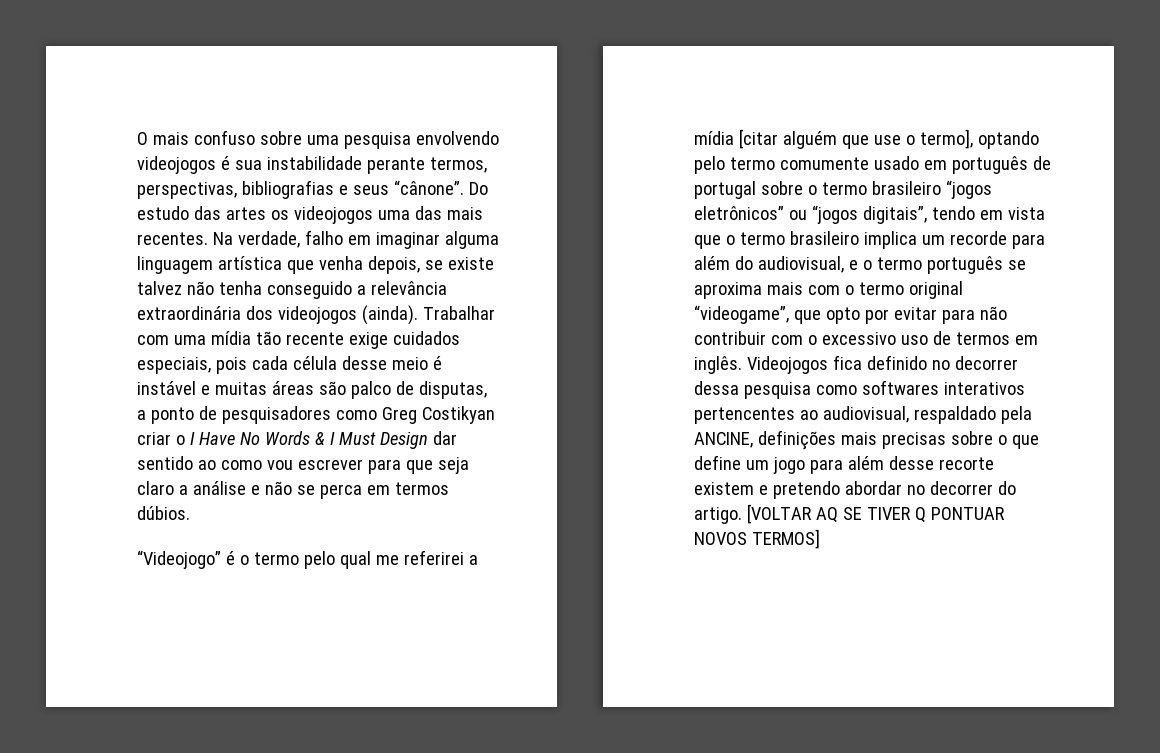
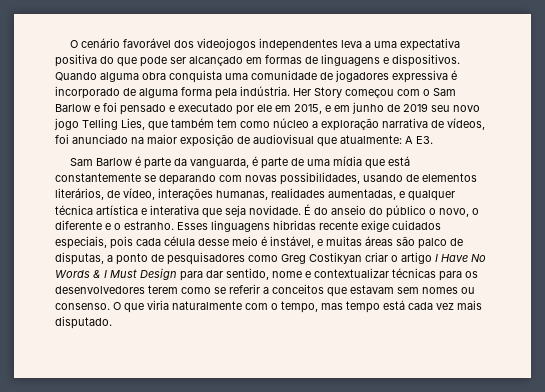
- O mais confuso sobre uma pesquisa envolvendo videojogos é sua instabilidade perante termos, perspectivas, bibliografias e seus “cânone”. Do estudo das artes os videojogos uma das mais recentes. Na verdade, falho em imaginar alguma linguagem artística que venha depois, se existe talvez não tenha conseguido a relevância extraordinária dos videojogos (ainda). Trabalhar com uma mídia tão recente exige cuidados especiais, pois cada célula desse meio é instável e muitas áreas são palco de disputas, a ponto de pesquisadores como Greg Costikyan criar o I Have No Words & I Must Design dar sentido ao como vou escrever para que seja claro a análise e não se perca em termos dúbios.
- “Videojogo” é o termo pelo qual me referirei a mídia [citar alguém que use o termo], optando pelo termo comumente usado em português de portugal sobre o termo brasileiro “jogos eletrônicos” ou “jogos digitais”, tendo em vista que o termo brasileiro implica um recorde para além do audiovisual, e o termo português se aproxima mais com o termo original “videogame”, que opto por evitar para não contribuir com o excessivo uso de termos em inglês. Videojogos fica definido no decorrer dessa pesquisa como softwares interativos pertencentes ao audiovisual, respaldado pela ANCINE, definições mais precisas sobre o que define um jogo para além desse recorte existem e pretendo abordar no decorrer do artigo. [VOLTAR AQ SE TIVER Q PONTUAR NOVOS TERMOS]
+ O cenário favorável dos videojogos independentes leva a uma expectativa positiva do que pode ser alcançado em formas de linguagens e dispositivos. Quando alguma obra conquista uma comunidade de jogadores expressiva é incorporado de alguma forma pela indústria. Her Story começou com o Sam Barlow e foi pensado e executado por ele em 2015, e em junho de 2019 seu novo jogo Telling Lies, que também tem como núcleo a exploração narrativa de vídeos, foi anunciado na maior exposição de audiovisual que atualmente: A E3.
+ Sam Barlow é parte da vanguarda, é parte de uma mídia que está constantemente se deparando com novas possibilidades, usando de elementos literários, de vídeo, interações humanas, realidades aumentadas, e qualquer técnica artística e interativa que seja novidade. É do anseio do público o novo, o diferente e o estranho. Esses linguagens hibridas recente exige cuidados especiais, pois cada célula desse meio é instável, e muitas áreas são palco de disputas, a ponto de pesquisadores como Greg Costikyan criar o artigo I Have No Words & I Must Design para dar sentido, nome e contextualizar técnicas para os desenvolvedores terem como se referir a conceitos que estavam sem nomes ou consenso. O que viria naturalmente com o tempo, mas tempo está cada vez mais disputado.

